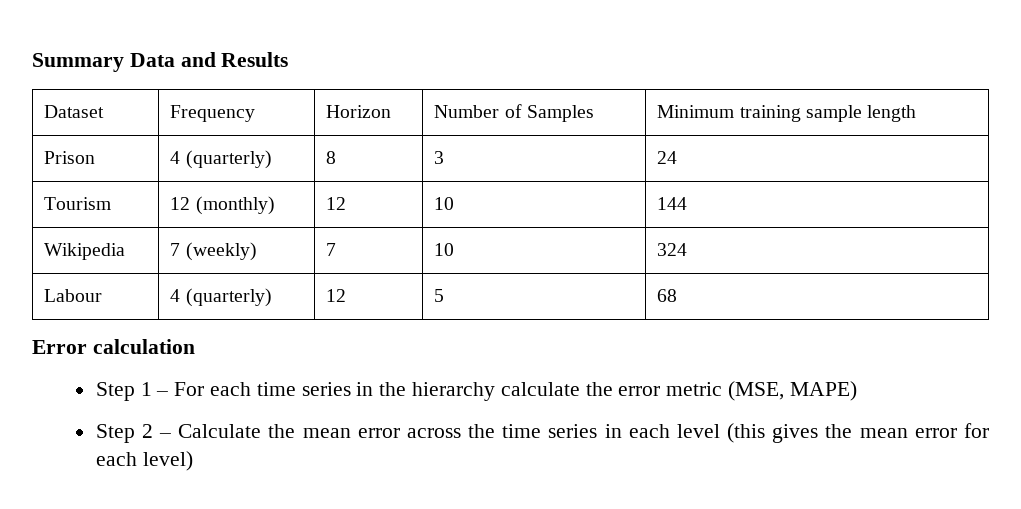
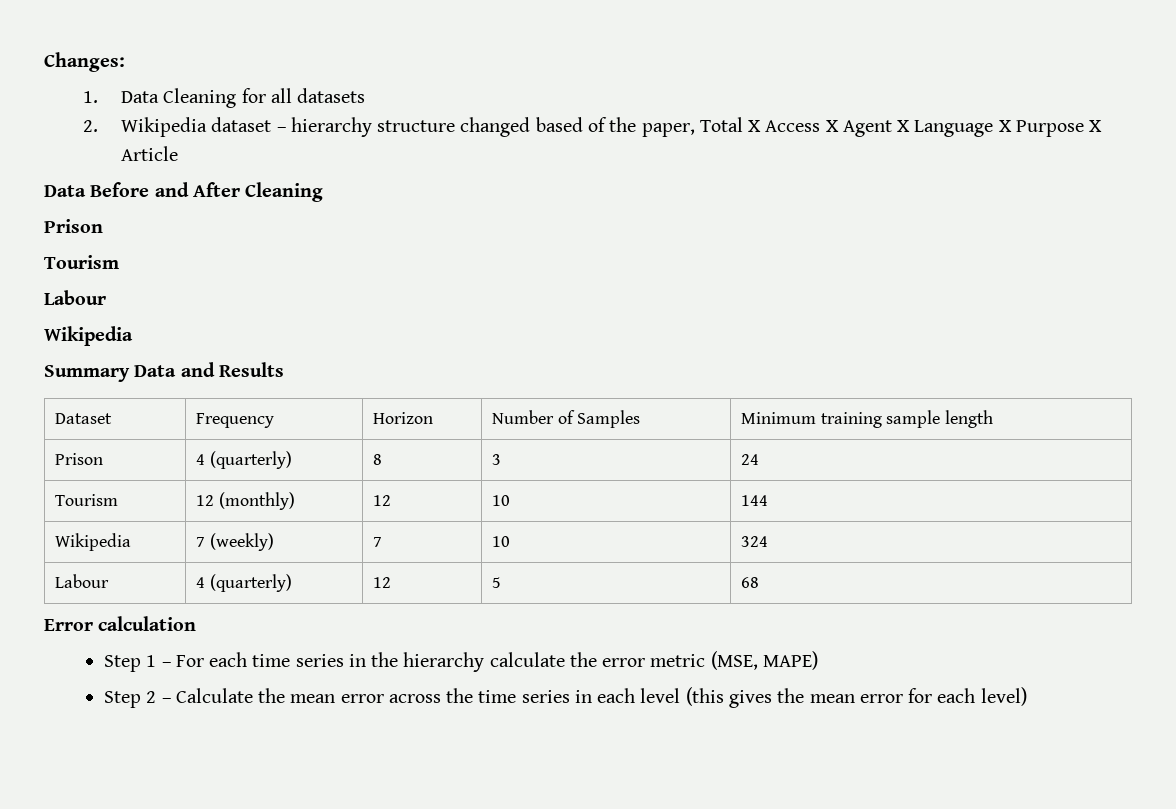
+ Changes:
+ 1. Data Cleaning for all datasets
+ 2. Wikipedia dataset – hierarchy structure changed based of the paper, Total X Access X Agent X Language X Purpose X Article
+ Data Before and After Cleaning
+ Prison
+ Tourism
+ Labour
+ Wikipedia

